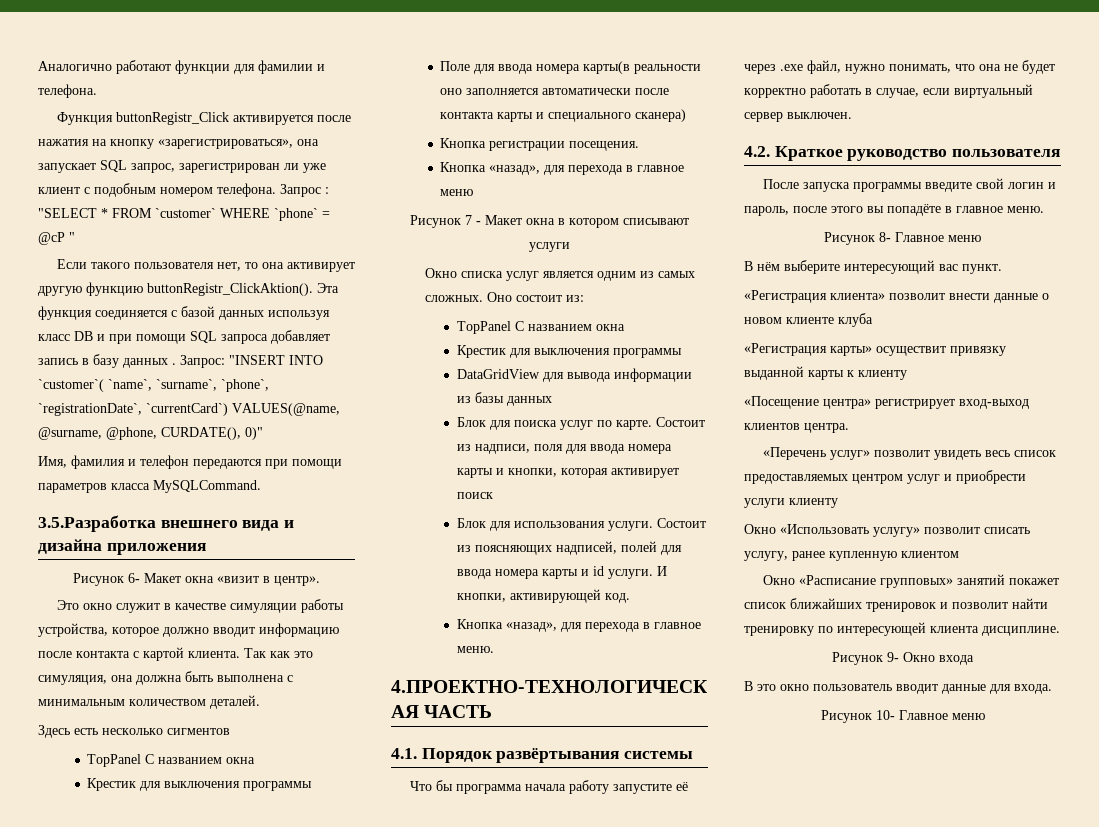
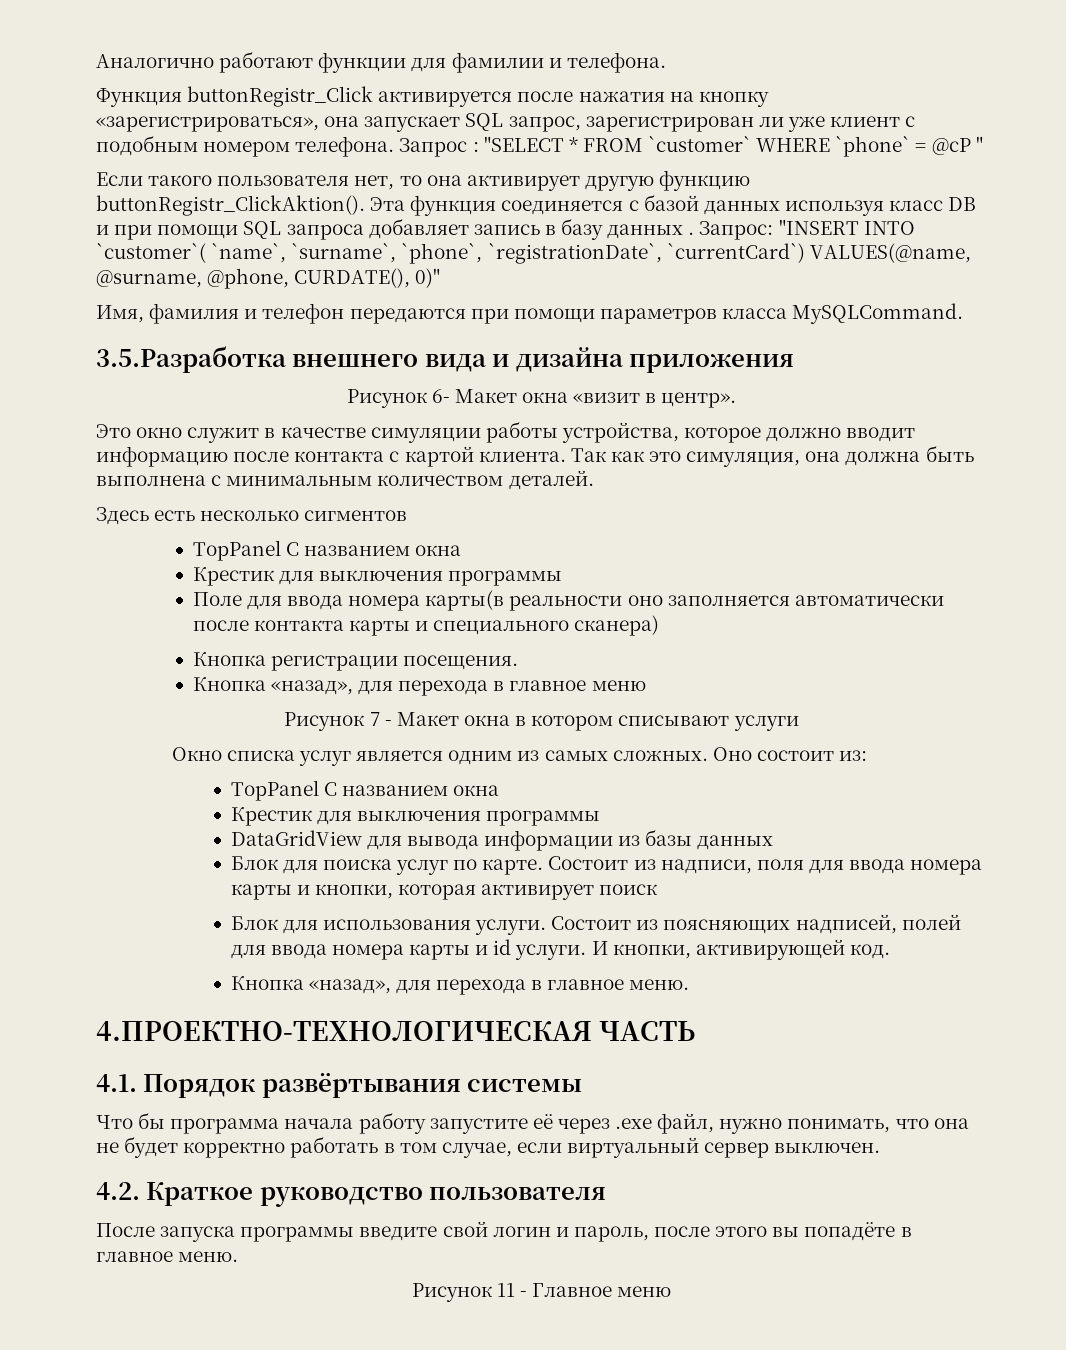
- Что бы программа начала работу запустите её через .exe файл, нужно понимать, что она не будет корректно работать в случае, если виртуальный сервер выключен.
+ Что бы программа начала работу запустите её через .exe файл, нужно понимать, что она не будет корректно работать в том случае, если виртуальный сервер выключен.
- Рисунок 8- Главное меню
- В нём выберите интересующий вас пункт.
- «Регистрация клиента» позволит внести данные о новом клиенте клуба
- «Регистрация карты» осуществит привязку выданной карты к клиенту
- «Посещение центра» регистрирует вход-выход клиентов центра.
- «Перечень услуг» позволит увидеть весь список предоставляемых центром услуг и приобрести услуги клиенту
- Окно «Использовать услугу» позволит списать услугу, ранее купленную клиентом
- Окно «Расписание групповых» занятий покажет список ближайших тренировок и позволит найти тренировку по интересующей клиента дисциплине.
- Рисунок 9- Окно входа
- В это окно пользователь вводит данные для входа.
- Рисунок 10- Главное меню
+ Рисунок 11 - Главное меню

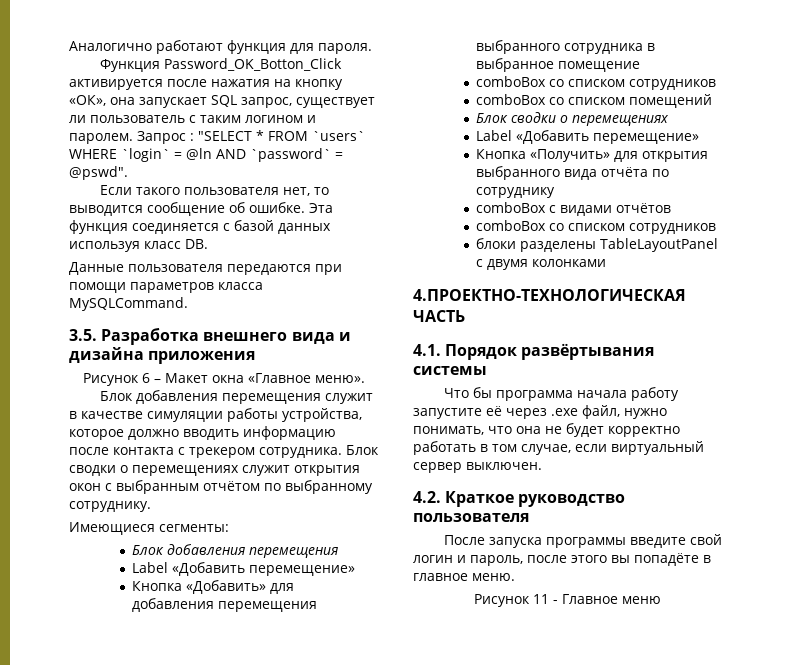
- Аналогично работают функции для фамилии и телефона.
+ Аналогично работают функция для пароля.
- Функция buttonRegistr_Click активируется после нажатия на кнопку «зарегистрироваться», она запускает SQL запрос, зарегистрирован ли уже клиент с подобным номером телефона.
+ Функция Password_OK_Botton_Click активируется после нажатия на кнопку «ОК», она запускает SQL запрос, существует ли пользователь с таким логином и паролем.
- Запрос : "SELECT * FROM `customer` WHERE `phone` = @cP "
+ Запрос : "SELECT * FROM `users` WHERE `login` = @ln AND `password` = @pswd".
- Если такого пользователя нет, то она активирует другую функцию buttonRegistr_ClickAktion().
+ Если такого пользователя нет, то выводится сообщение об ошибке.
- Эта функция соединяется с базой данных используя класс DB и при помощи SQL запроса добавляет запись в базу данных . Запрос: "INSERT INTO `customer`( `name`, `surname`, `phone`, `registrationDate`, `currentСard`) VALUES(@name, @surname, @phone, CURDATE(), 0)"
- Имя, фамилия и телефон передаются при помощи параметров класса MySQLCommand.
+ Эта функция соединяется с базой данных используя класс DB.
+ Данные пользователя передаются при помощи параметров класса MySQLCommand.
- 3.5.Разработка внешнего вида и дизайна приложения
+ 3.5. Разработка внешнего вида и дизайна приложения
- Рисунок 6- Макет окна «визит в центр».
- Это окно служит в качестве симуляции работы устройства, которое должно вводит информацию после контакта с картой клиента. Так как это симуляция, она должна быть выполнена с минимальным количеством деталей.
- Здесь есть несколько сигментов
- TopPanel С названием окна
- Крестик для выключения программы
- Поле для ввода номера карты(в реальности оно заполняется автоматически после контакта карты и специального сканера)
- Кнопка регистрации посещения.
- Кнопка «назад», для перехода в главное меню
- Рисунок 7 - Макет окна в котором списывают услуги
- Окно списка услуг является одним из самых сложных. Оно состоит из:
- TopPanel С названием окна
- Крестик для выключения программы
- DataGridView для вывода информации из базы данных
- Блок для поиска услуг по карте. Состоит из надписи, поля для ввода номера карты и кнопки, которая активирует поиск
- Блок для использования услуги. Состоит из поясняющих надписей, полей для ввода номера карты и id услуги. И кнопки, активирующей код.
- Кнопка «назад», для перехода в главное меню.
+ Рисунок 6 – Макет окна «Главное меню».
+ Блок добавления перемещения служит в качестве симуляции работы устройства, которое должно вводить информацию после контакта с трекером сотрудника. Блок сводки о перемещениях служит открытия окон с выбранным отчётом по выбранному сотруднику.
+ Имеющиеся сегменты:
+ Блок добавления перемещения
+ Label «Добавить перемещение»
+ Кнопка «Добавить» для добавления перемещения выбранного сотрудника в выбранное помещение
+ comboBox со списком сотрудников
+ comboBox со списком помещений
+ Блок сводки о перемещениях
+ Label «Добавить перемещение»
+ Кнопка «Получить» для открытия выбранного вида отчёта по сотруднику
+ comboBox с видами отчётов
+ comboBox со списком сотрудников
+ блоки разделены TableLayoutPanel с двумя колонками

